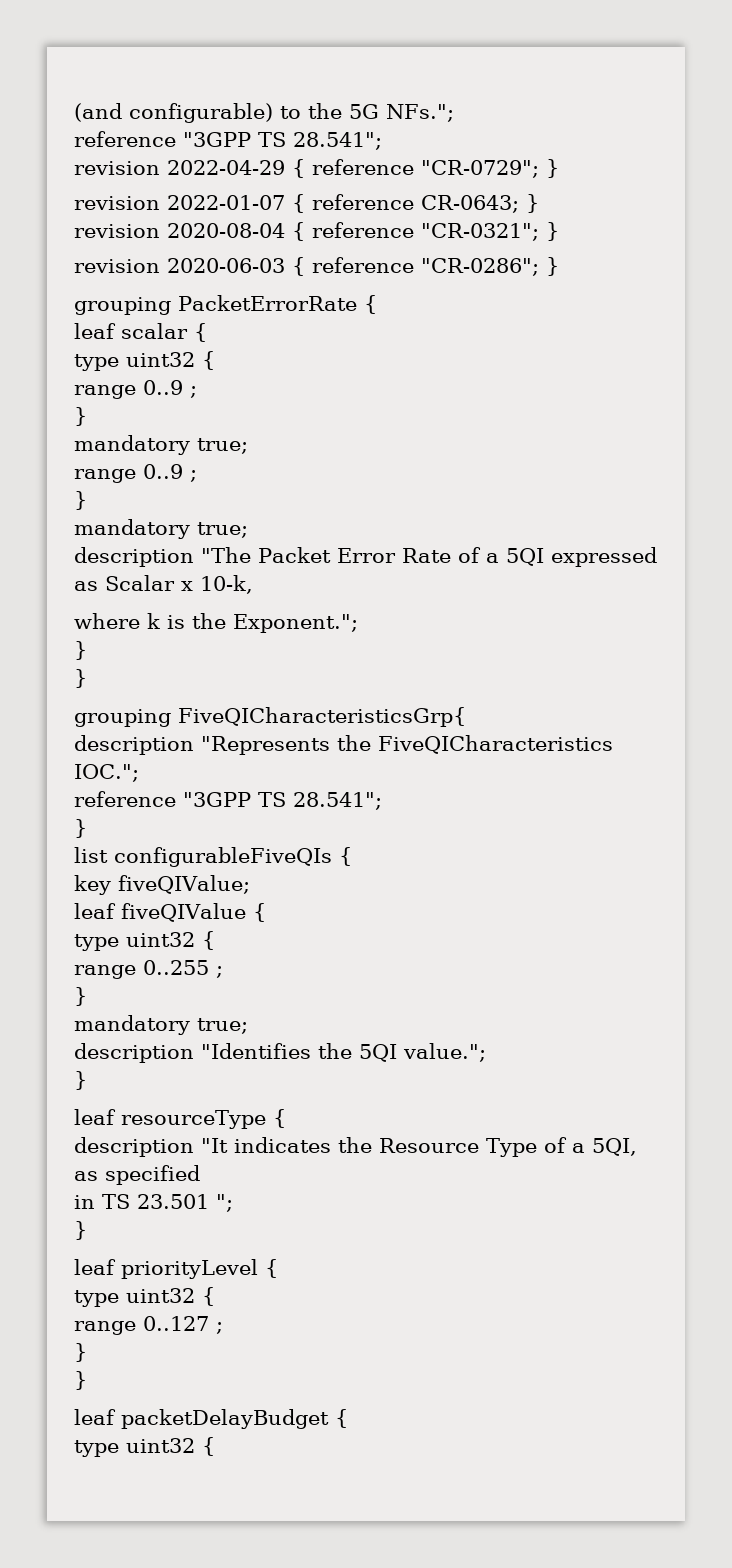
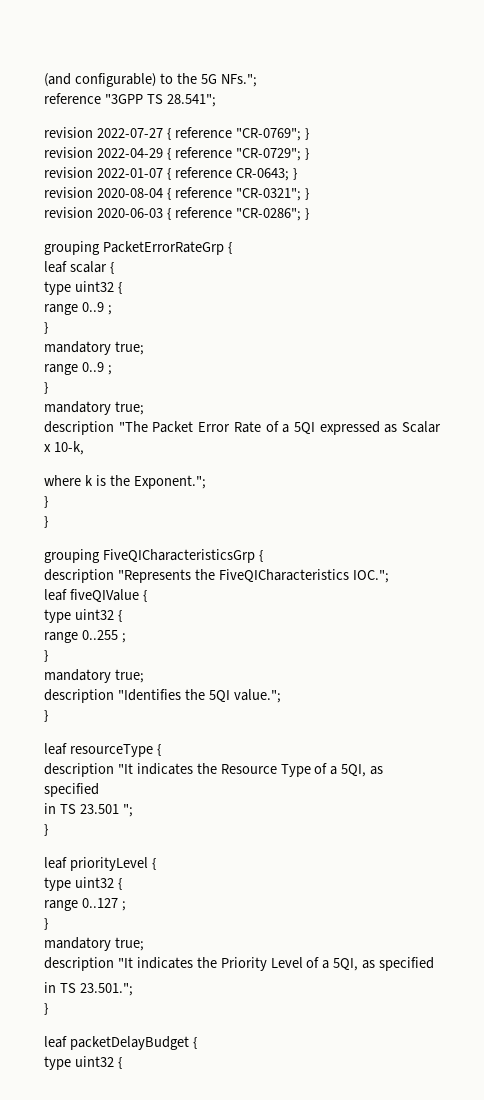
+ revision 2022-07-27 { reference "CR-0769"; }
- grouping PacketErrorRate {
+ grouping PacketErrorRateGrp {
- grouping FiveQICharacteristicsGrp{
+ grouping FiveQICharacteristicsGrp {
  description "Represents the FiveQICharacteristics IOC.";
- reference "3GPP TS 28.541";
- }
- list configurableFiveQIs {
- key fiveQIValue;
  range 0..127 ;
  }
+ mandatory true;
+ description "It indicates the Priority Level of a 5QI, as specified
+ in TS 23.501.";

